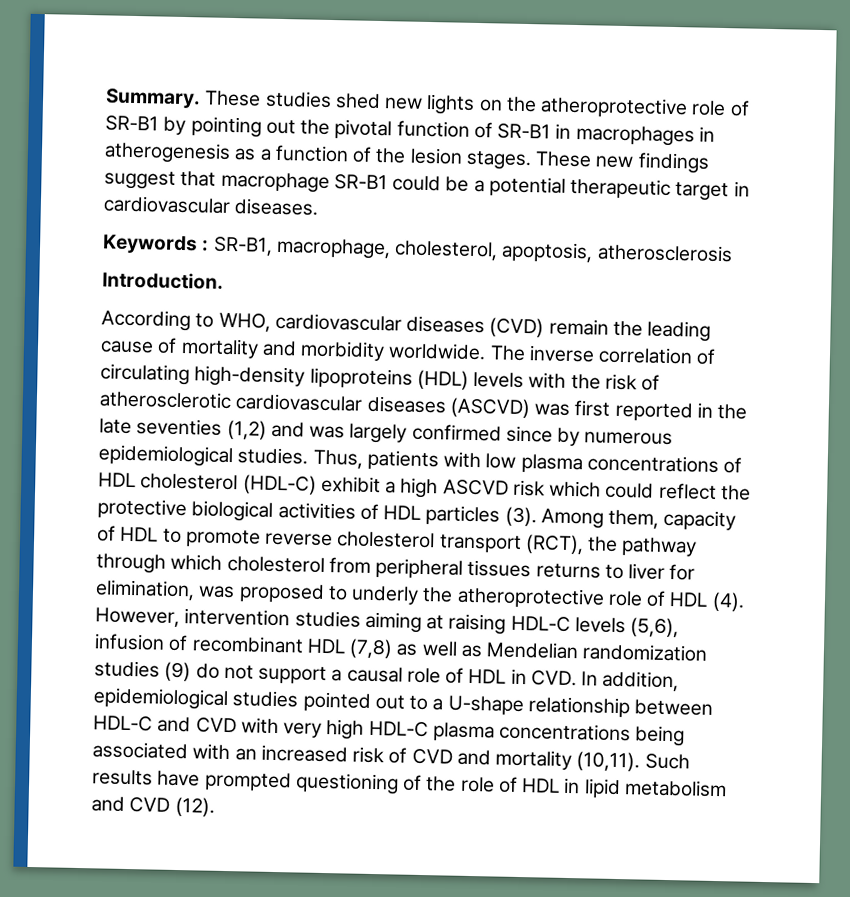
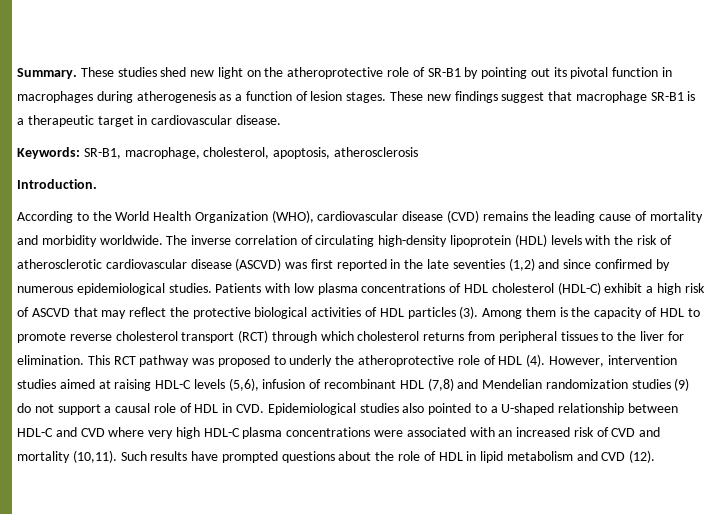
- These studies shed new lights on the atheroprotective role of SR-B1 by pointing out the pivotal function of SR-B1 in macrophages in atherogenesis as a function of the lesion stages.
+ These studies shed new light on the atheroprotective role of SR-B1 by pointing out its pivotal function in macrophages during atherogenesis as a function of lesion stages.
- These new findings suggest that macrophage SR-B1 could be a potential therapeutic target in cardiovascular diseases.
- Keywords : SR-B1, macrophage, cholesterol, apoptosis, atherosclerosis
+ These new findings suggest that macrophage SR-B1 is a therapeutic target in cardiovascular disease.
+ Keywords: SR-B1, macrophage, cholesterol, apoptosis, atherosclerosis
- According to WHO, cardiovascular diseases (CVD) remain the leading cause of mortality and morbidity worldwide.
+ According to the World Health Organization (WHO), cardiovascular disease (CVD) remains the leading cause of mortality and morbidity worldwide.
- The inverse correlation of circulating high-density lipoproteins (HDL) levels with the risk of atherosclerotic cardiovascular diseases (ASCVD) was first reported in the late seventies (1,2) and was largely confirmed since by numerous epidemiological studies.
+ The inverse correlation of circulating high-density lipoprotein (HDL) levels with the risk of atherosclerotic cardiovascular disease (ASCVD) was first reported in the late seventies (1,2) and since confirmed by numerous epidemiological studies.
- Thus, patients with low plasma concentrations of HDL cholesterol (HDL-C) exhibit a high ASCVD risk which could reflect the protective biological activities of HDL particles (3).
+ Patients with low plasma concentrations of HDL cholesterol (HDL-C) exhibit a high risk of ASCVD that may reflect the protective biological activities of HDL particles (3).
- Among them, capacity of HDL to promote reverse cholesterol transport (RCT), the pathway through which cholesterol from peripheral tissues returns to liver for elimination, was proposed to underly the atheroprotective role of HDL (4).
+ Among them is the capacity of HDL to promote reverse cholesterol transport (RCT) through which cholesterol returns from peripheral tissues to the liver for elimination. This RCT pathway was proposed to underly the atheroprotective role of HDL (4).
- However, intervention studies aiming at raising HDL-C levels (5,6), infusion of recombinant HDL (7,8) as well as Mendelian randomization studies (9) do not support a causal role of HDL in CVD. In addition, epidemiological studies pointed out to a U-shape relationship between HDL-C and CVD with very high HDL-C plasma concentrations being associated with an increased risk of CVD and mortality (10,11).
+ However, intervention studies aimed at raising HDL-C levels (5,6), infusion of recombinant HDL (7,8) and Mendelian randomization studies (9) do not support a causal role of HDL in CVD. Epidemiological studies also pointed to a U-shaped relationship between HDL-C and CVD where very high HDL-C plasma concentrations were associated with an increased risk of CVD and mortality (10,11).
- Such results have prompted questioning of the role of HDL in lipid metabolism and CVD (12).
+ Such results have prompted questions about the role of HDL in lipid metabolism and CVD (12).

